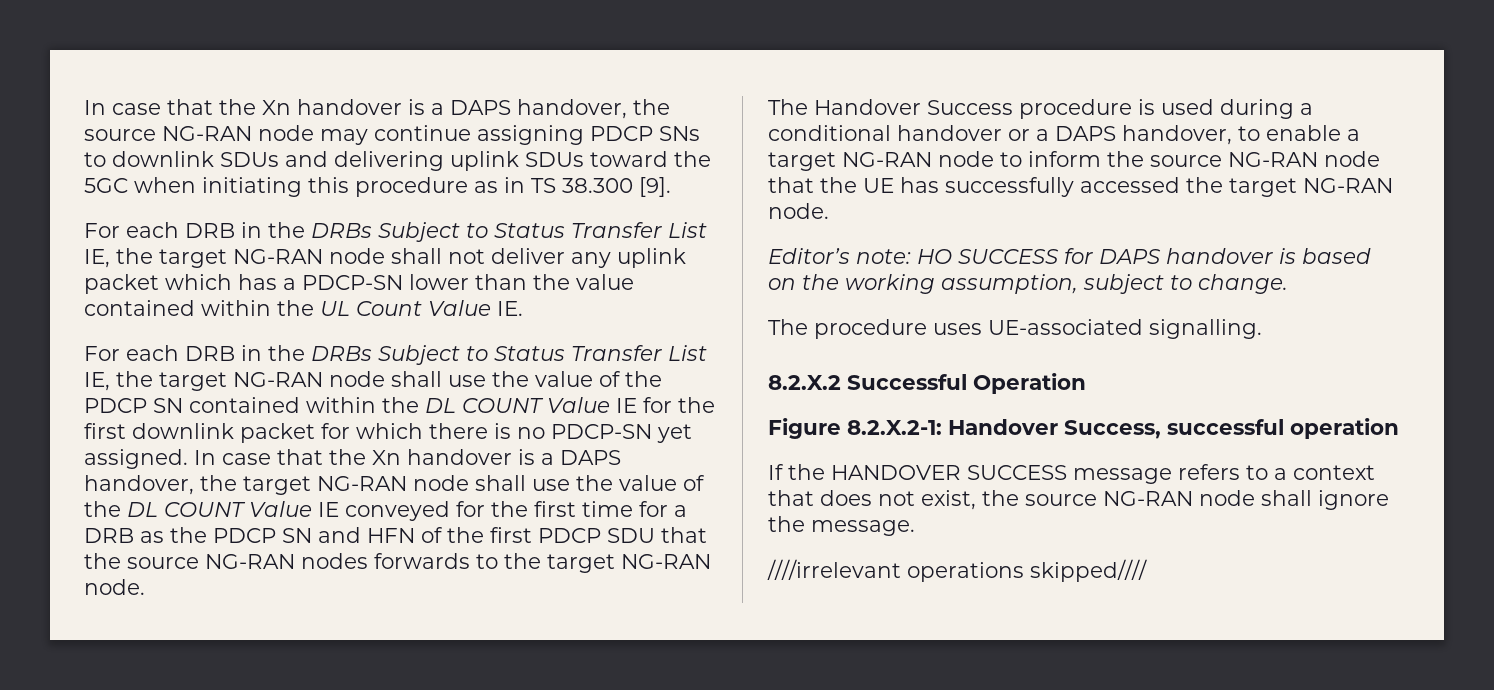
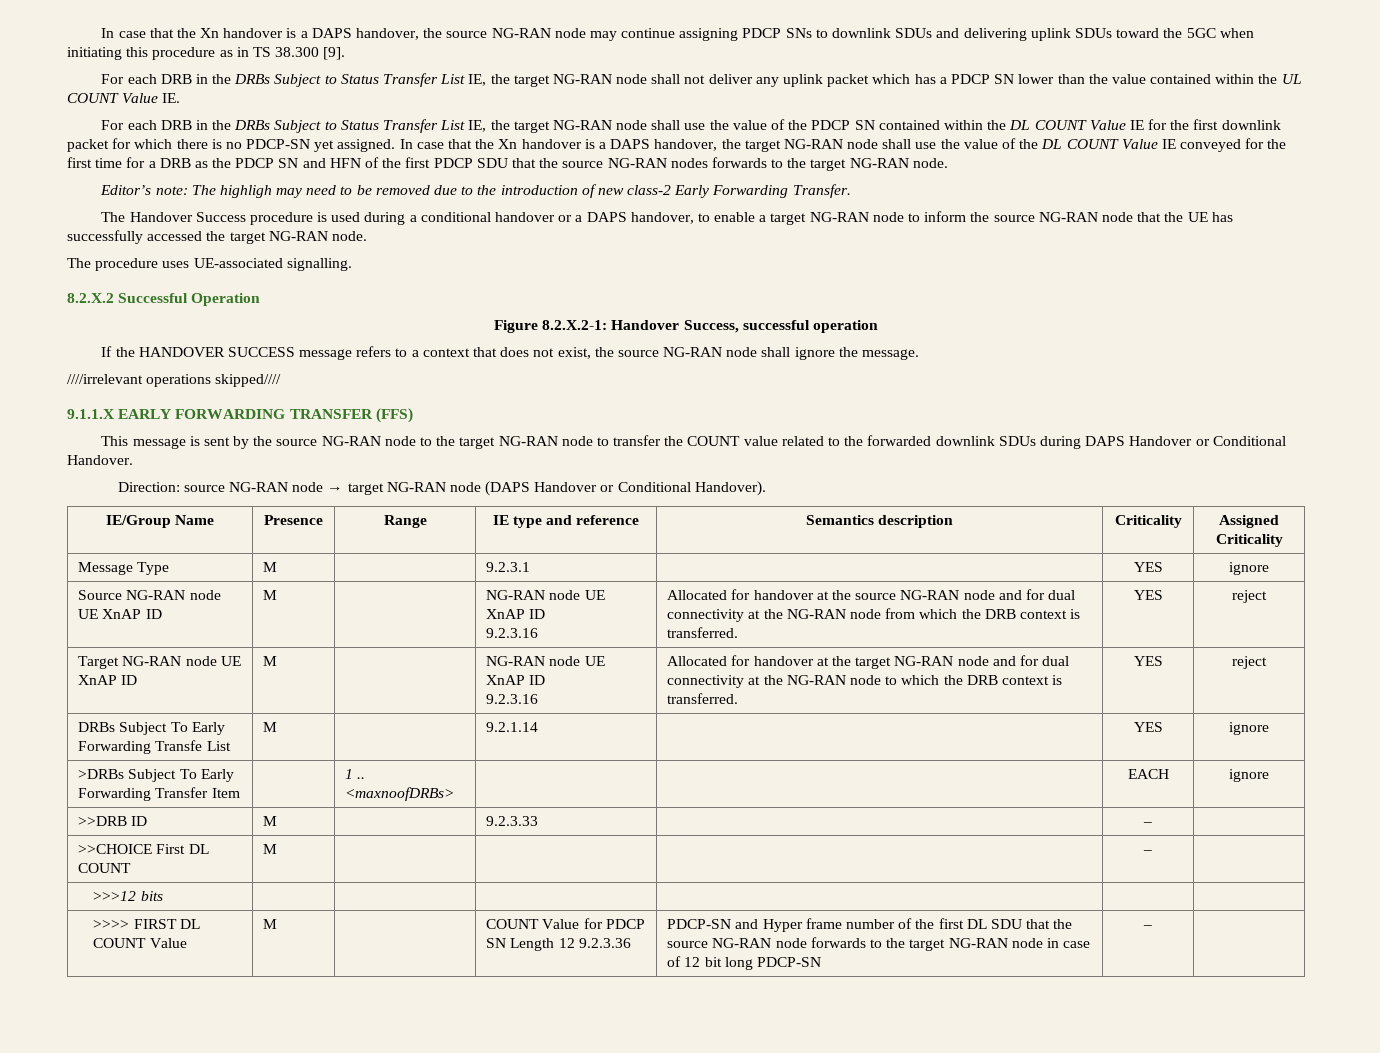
- For each DRB in the DRBs Subject to Status Transfer List IE, the target NG-RAN node shall not deliver any uplink packet which has a PDCP-SN lower than the value contained within the UL Count Value IE.
+ For each DRB in the DRBs Subject to Status Transfer List IE, the target NG-RAN node shall not deliver any uplink packet which has a PDCP SN lower than the value contained within the UL COUNT Value IE.
+ Editor’s note: The highligh may need to be removed due to the introduction of new class-2 Early Forwarding Transfer.
- Editor’s note: HO SUCCESS for DAPS handover is based on the working assumption, subject to change.
+ 9.1.1.X EARLY FORWARDING TRANSFER (FFS)
+ This message is sent by the source NG-RAN node to the target NG-RAN node to transfer the COUNT value related to the forwarded downlink SDUs during DAPS Handover or Conditional Handover.
+ Direction: source NG-RAN node → target NG-RAN node (DAPS Handover or Conditional Handover).
+ IE/Group Name | Presence | Range | IE type and reference | Semantics description | Criticality | Assigned Criticality
+ Message Type | M | | 9.2.3.1 | | YES | ignore
+ Source NG-RAN node UE XnAP ID | M | | NG-RAN node UE XnAP ID
+ 9.2.3.16 | Allocated for handover at the source NG-RAN node and for dual connectivity at the NG-RAN node from which the DRB context is transferred. | YES | reject
+ Target NG-RAN node UE XnAP ID | M | | NG-RAN node UE XnAP ID
+ 9.2.3.16 | Allocated for handover at the target NG-RAN node and for dual connectivity at the NG-RAN node to which the DRB context is transferred. | YES | reject
+ DRBs Subject To Early Forwarding Transfe List | M | | 9.2.1.14 | | YES | ignore
+ >DRBs Subject To Early Forwarding Transfer Item | | 1 .. <maxnoofDRBs> | | | EACH | ignore
+ >>DRB ID | M | | 9.2.3.33 | | – |
+ >>CHOICE First DL COUNT | M | | | | – |
+ >>>12 bits | | | | | |
+ >>>> FIRST DL COUNT Value | M | | COUNT Value for PDCP SN Length 12 9.2.3.36 | PDCP-SN and Hyper frame number of the first DL SDU that the source NG-RAN node forwards to the target NG-RAN node in case of 12 bit long PDCP-SN | –

